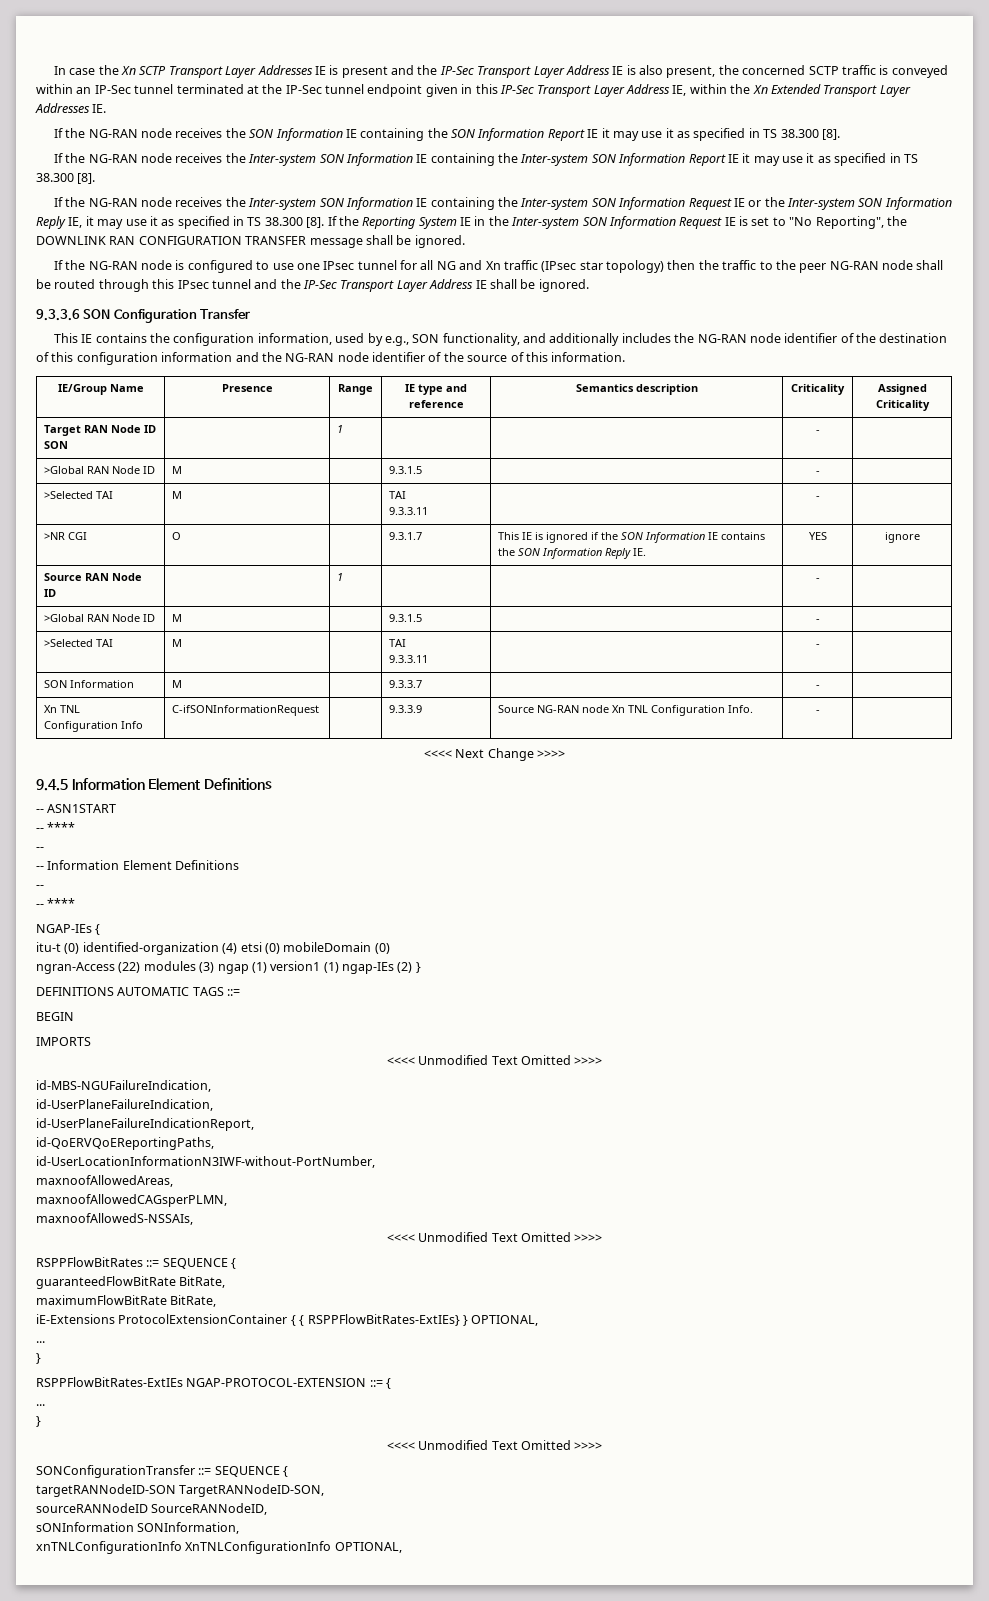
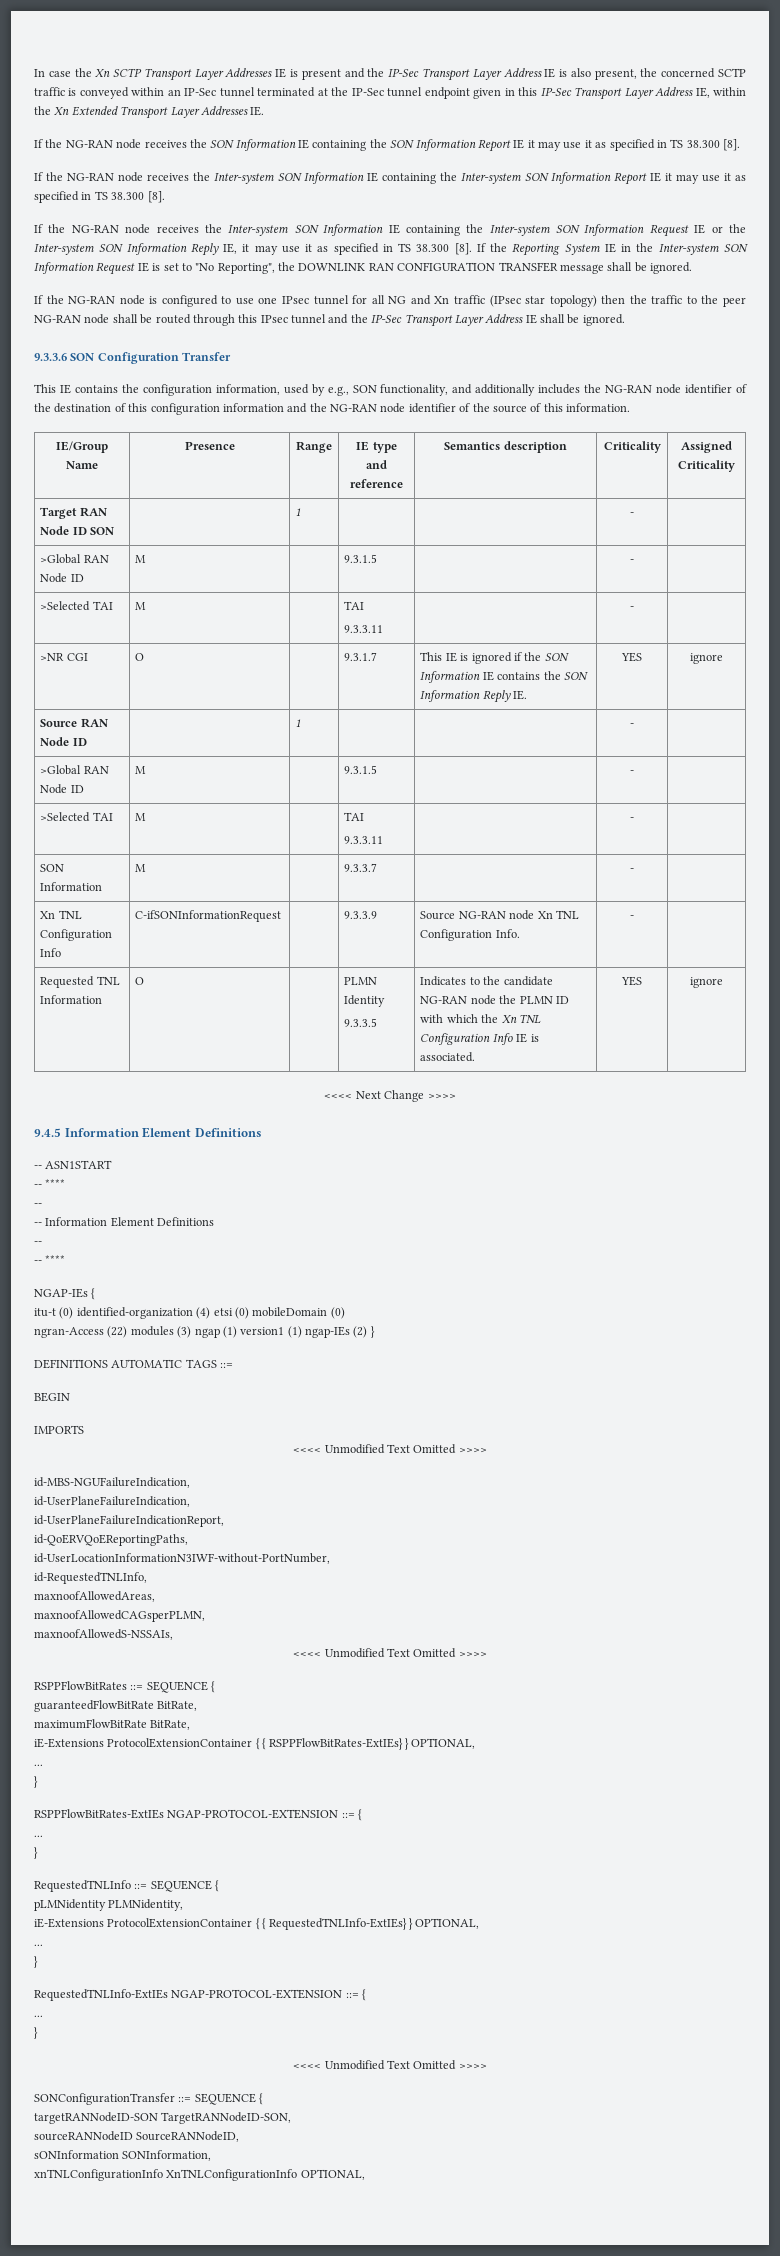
+ Requested TNL Information | O | | PLMN Identity
+ 9.3.3.5 | Indicates to the candidate NG-RAN node the PLMN ID with which the Xn TNL Configuration Info IE is associated. | YES | ignore
+ id-RequestedTNLInfo,
+ RequestedTNLInfo ::= SEQUENCE {
+ pLMNidentity PLMNidentity,
+ iE-Extensions ProtocolExtensionContainer { { RequestedTNLInfo-ExtIEs} } OPTIONAL,
+ ...
+ }
+ RequestedTNLInfo-ExtIEs NGAP-PROTOCOL-EXTENSION ::= {
+ ...
+ }

